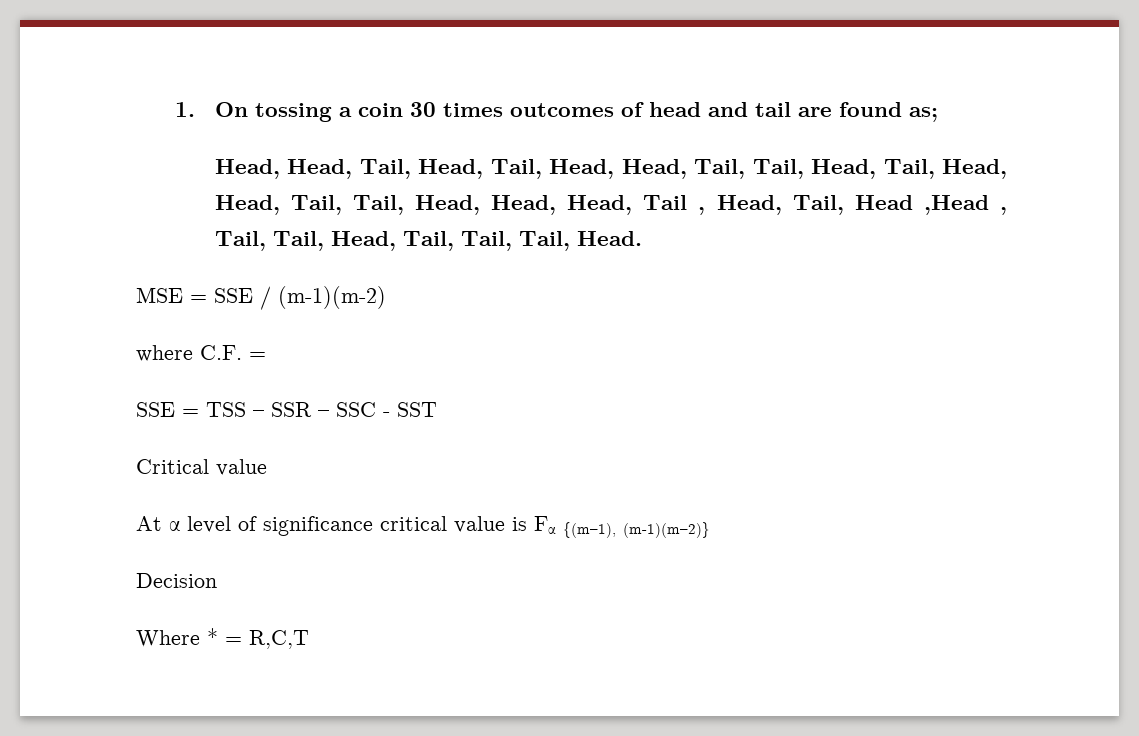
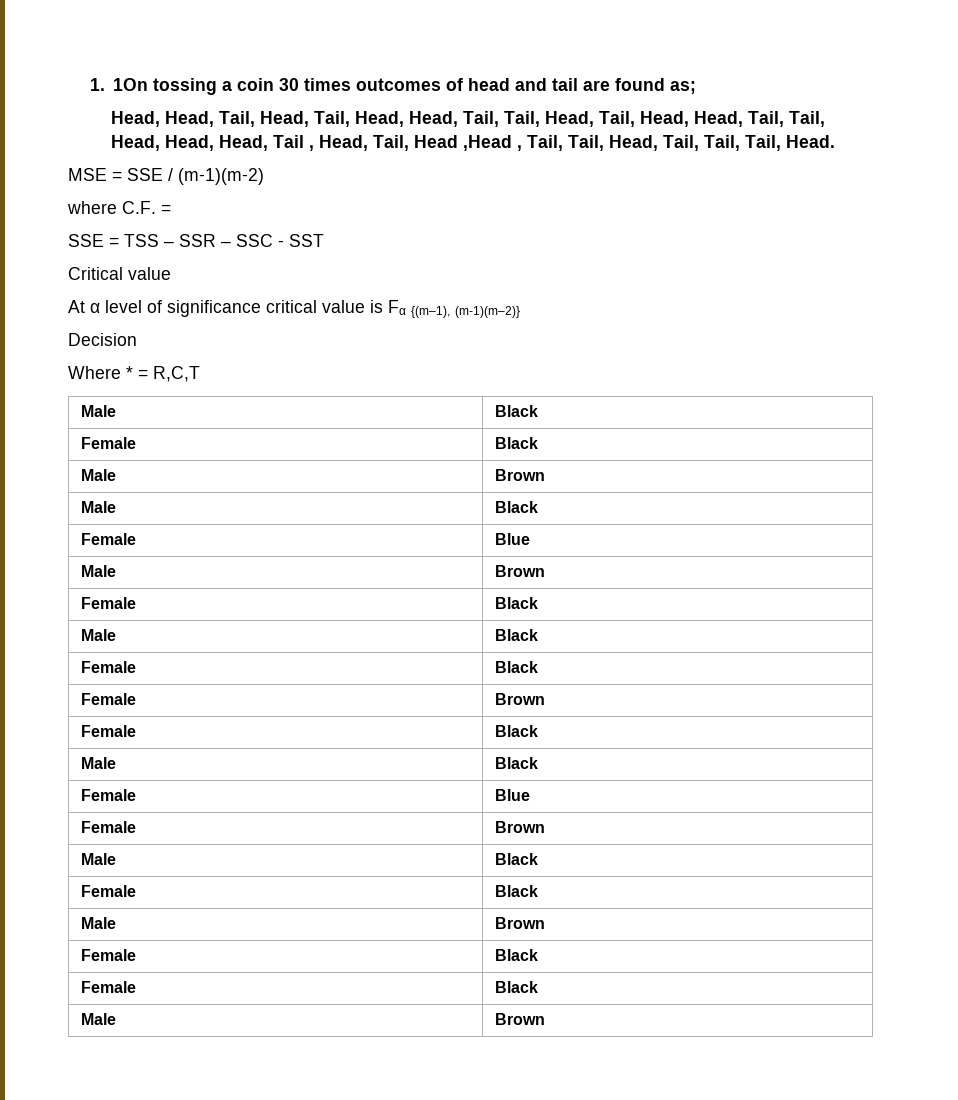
- 1. On tossing a coin 30 times outcomes of head and tail are found as;
+ 1. 1On tossing a coin 30 times outcomes of head and tail are found as;
  Where * = R,C,T
+ Male | Black
+ Female | Black
+ Male | Brown
+ Male | Black
+ Female | Blue
+ Male | Brown
+ Female | Black
+ Male | Black
+ Female | Black
+ Female | Brown
+ Female | Black
+ Male | Black
+ Female | Blue
+ Female | Brown
+ Male | Black
+ Female | Black
+ Male | Brown
+ Female | Black
+ Female | Black
+ Male | Brown

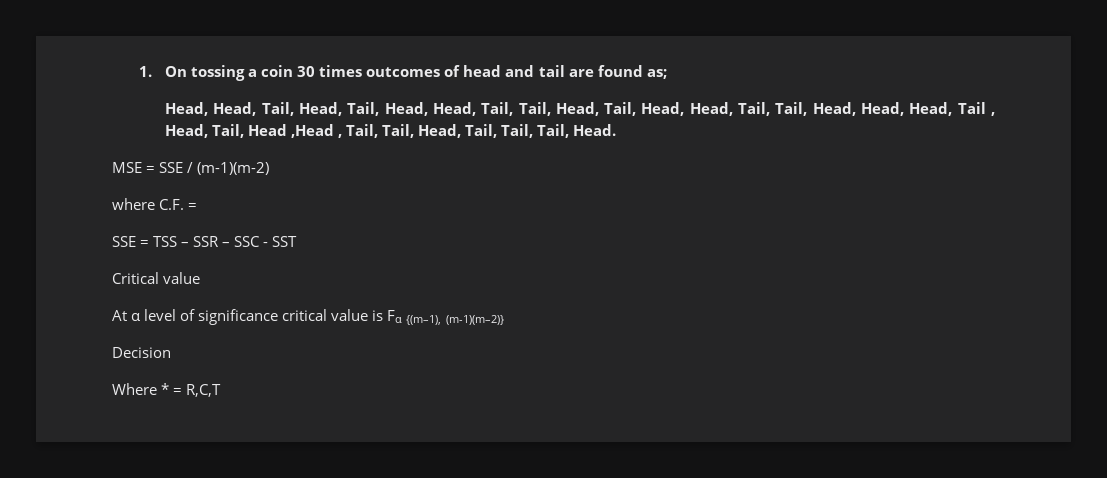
- 1. 1On tossing a coin 30 times outcomes of head and tail are found as;
+ 1. On tossing a coin 30 times outcomes of head and tail are found as;
  Where * = R,C,T
- Male | Black
- Female | Black
- Male | Brown
- Male | Black
- Female | Blue
- Male | Brown
- Female | Black
- Male | Black
- Female | Black
- Female | Brown
- Female | Black
- Male | Black
- Female | Blue
- Female | Brown
- Male | Black
- Female | Black
- Male | Brown
- Female | Black
- Female | Black
- Male | Brown

